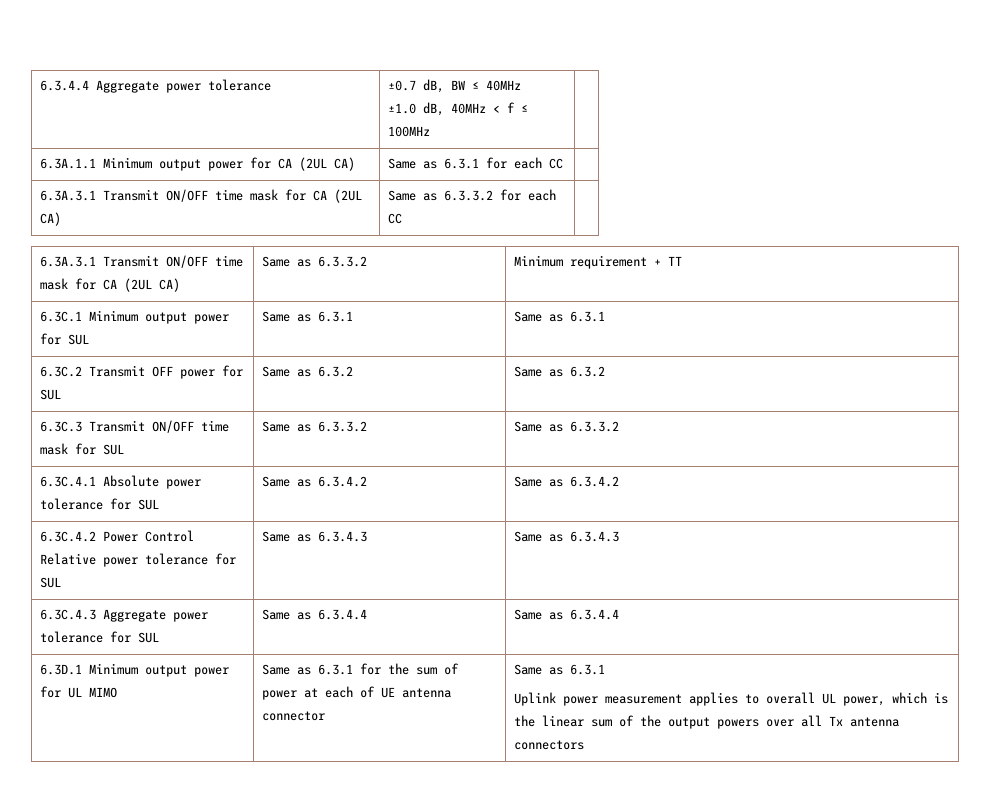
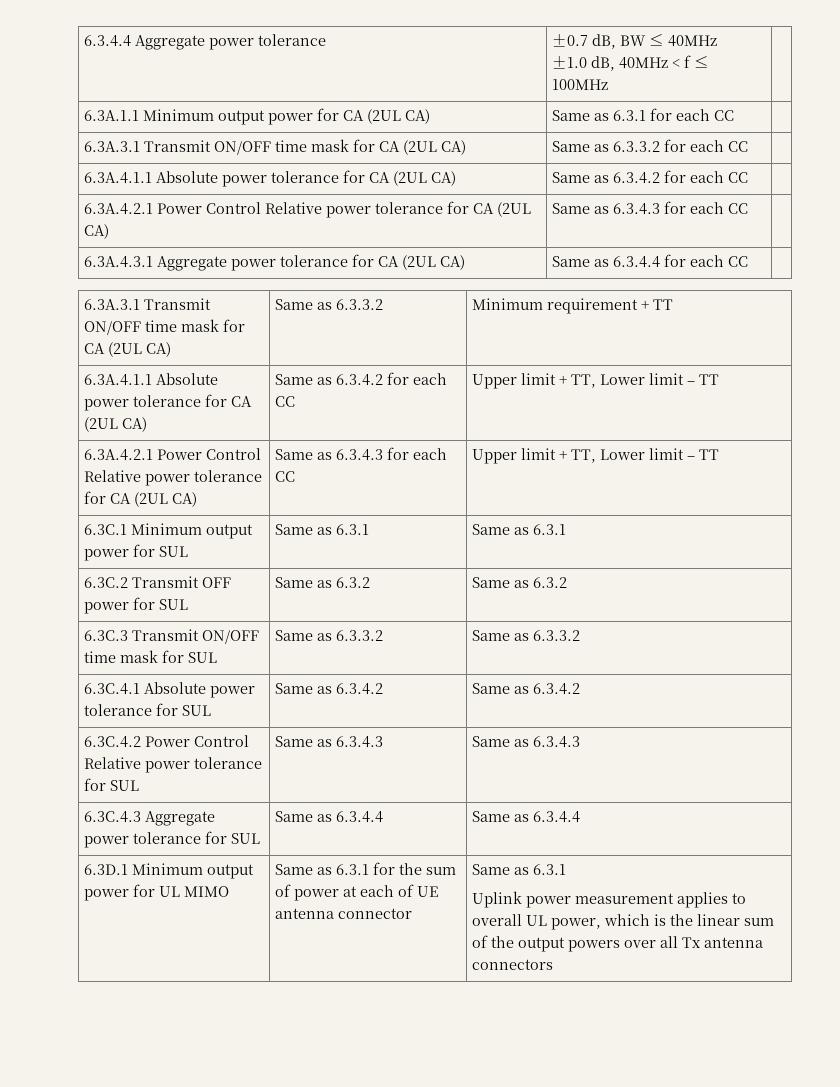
  6.3A.3.1 Transmit ON/OFF time mask for CA (2UL CA) | Same as 6.3.3.2 for each CC |
+ 6.3A.4.1.1 Absolute power tolerance for CA (2UL CA) | Same as 6.3.4.2 for each CC |
+ 6.3A.4.2.1 Power Control Relative power tolerance for CA (2UL CA) | Same as 6.3.4.3 for each CC |
+ 6.3A.4.3.1 Aggregate power tolerance for CA (2UL CA) | Same as 6.3.4.4 for each CC |
+ 6.3A.4.1.1 Absolute power tolerance for CA (2UL CA) | Same as 6.3.4.2 for each CC | Upper limit + TT, Lower limit – TT
+ 6.3A.4.2.1 Power Control Relative power tolerance for CA (2UL CA) | Same as 6.3.4.3 for each CC | Upper limit + TT, Lower limit – TT

